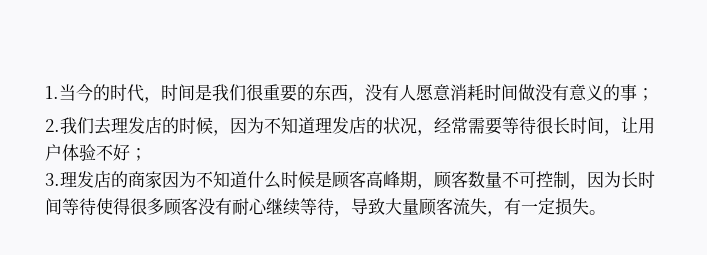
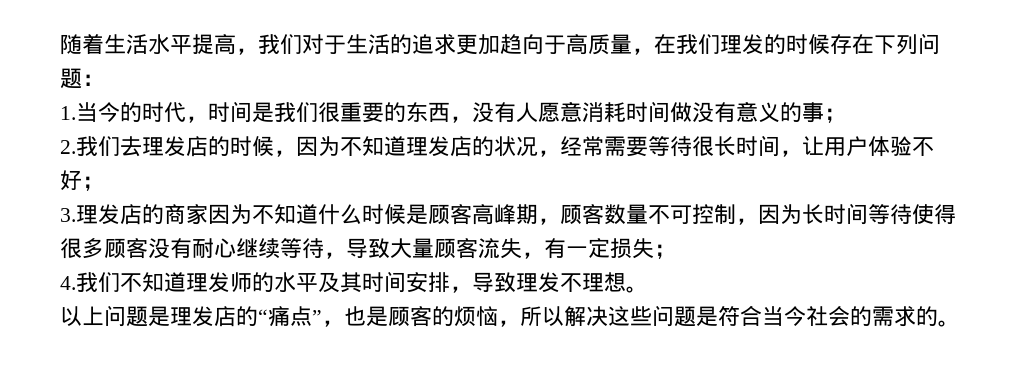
+ 随着生活水平提高，我们对于生活的追求更加趋向于高质量，在我们理发的时候存在下列问题：
- 3.理发店的商家因为不知道什么时候是顾客高峰期，顾客数量不可控制，因为长时间等待使得很多顾客没有耐心继续等待，导致大量顾客流失，有一定损失。
+ 3.理发店的商家因为不知道什么时候是顾客高峰期，顾客数量不可控制，因为长时间等待使得很多顾客没有耐心继续等待，导致大量顾客流失，有一定损失；
+ 4.我们不知道理发师的水平及其时间安排，导致理发不理想。
+ 以上问题是理发店的“痛点”，也是顾客的烦恼，所以解决这些问题是符合当今社会的需求的。

